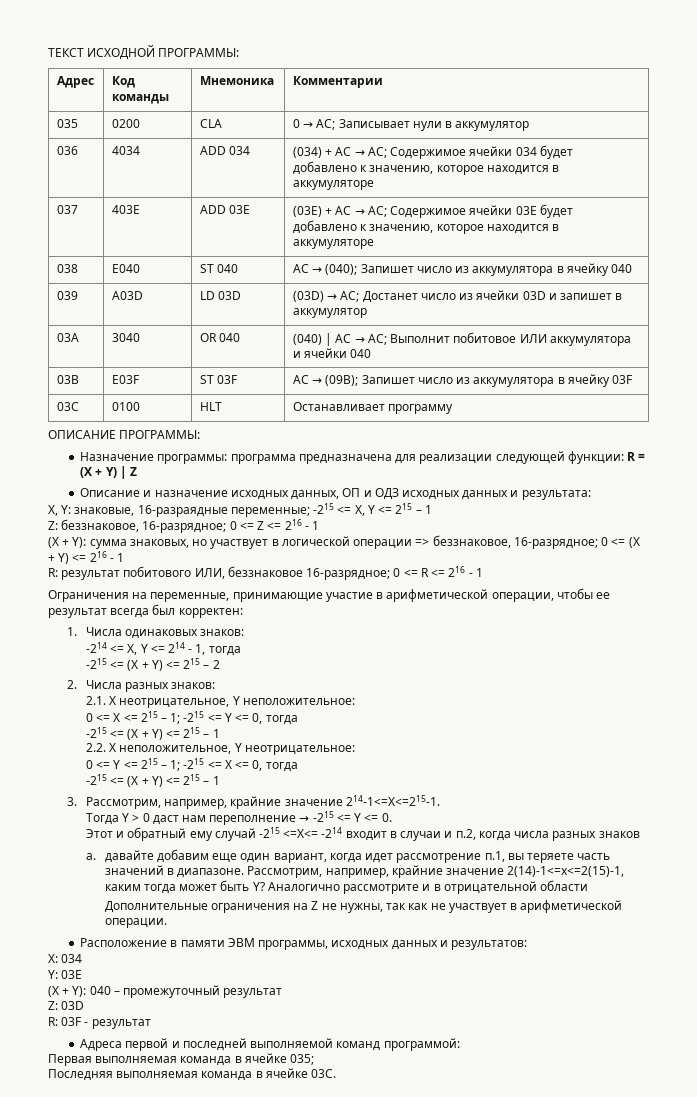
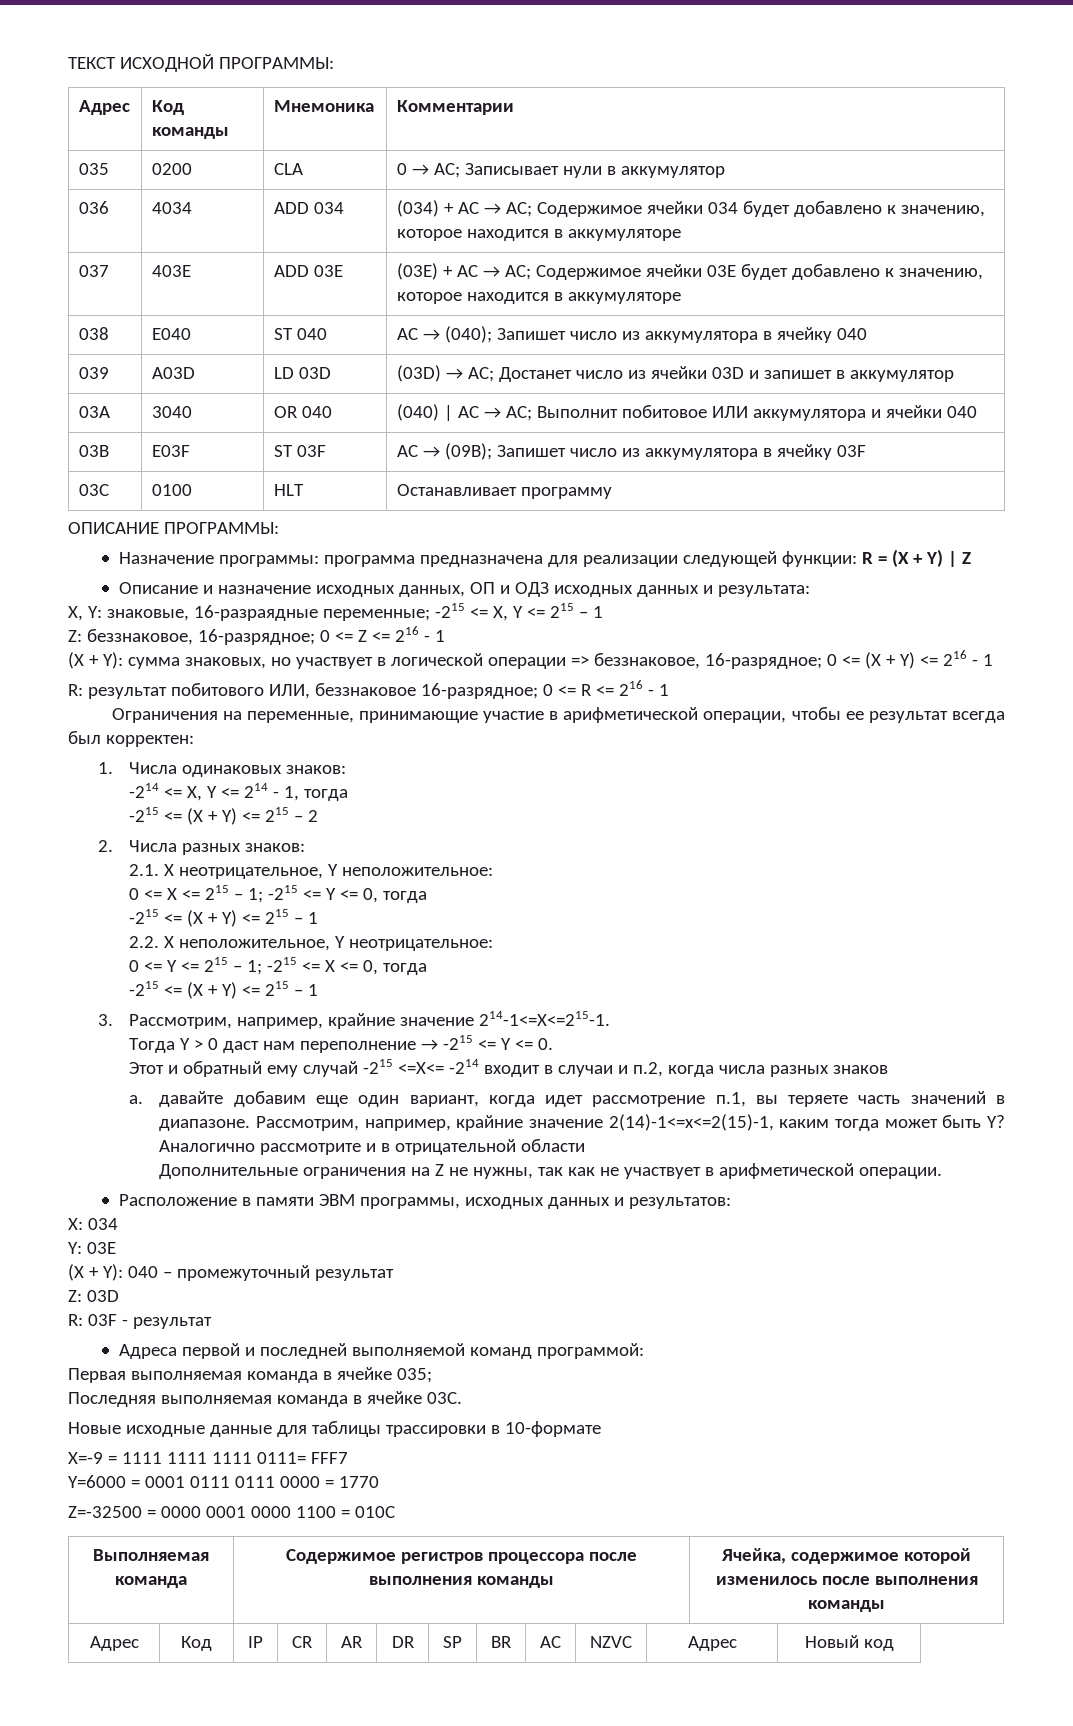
+ Новые исходные данные для таблицы трассировки в 10-формате
+ X=-9 = 1111 1111 1111 0111= FFF7
+ Y=6000 = 0001 0111 0111 0000 = 1770
+ Z=-32500 = 0000 0001 0000 1100 = 010C
+ Выполняемая команда | Содержимое регистров процессора после выполнения команды | Ячейка, содержимое которой изменилось после выполнения команды
+ Адрес | Код | IP | CR | AR | DR | SP | BR | AC | NZVC | Адрес | Новый код

